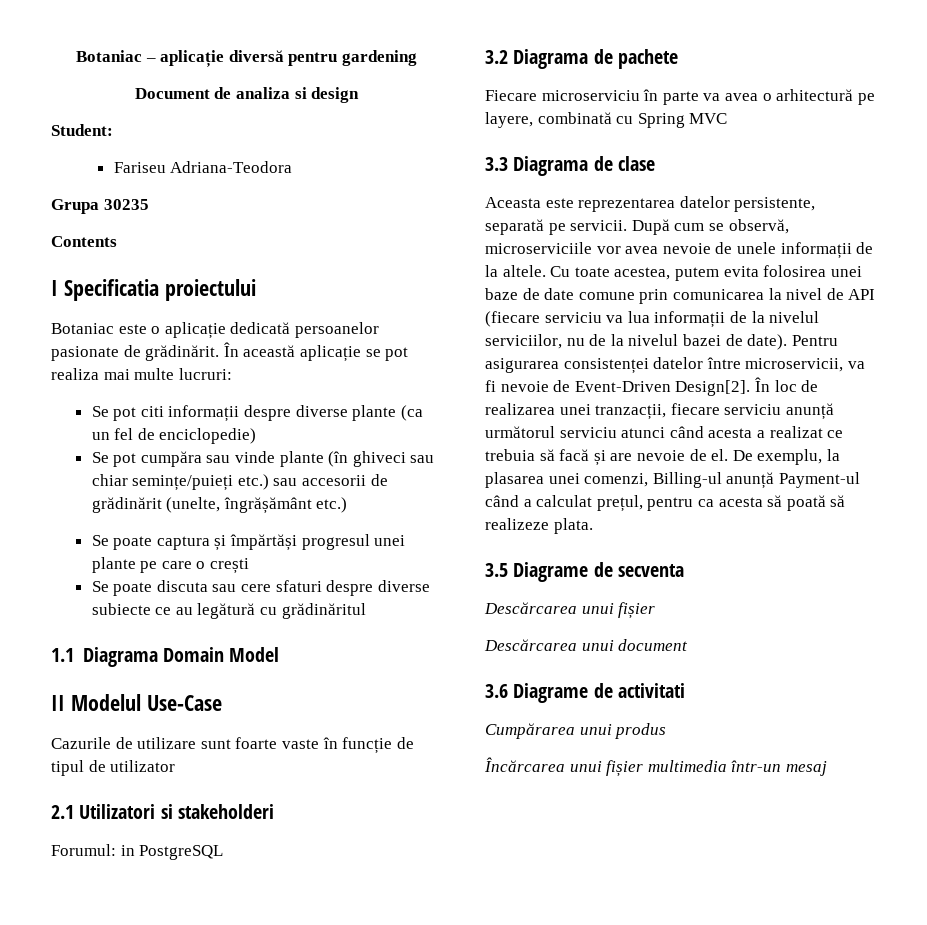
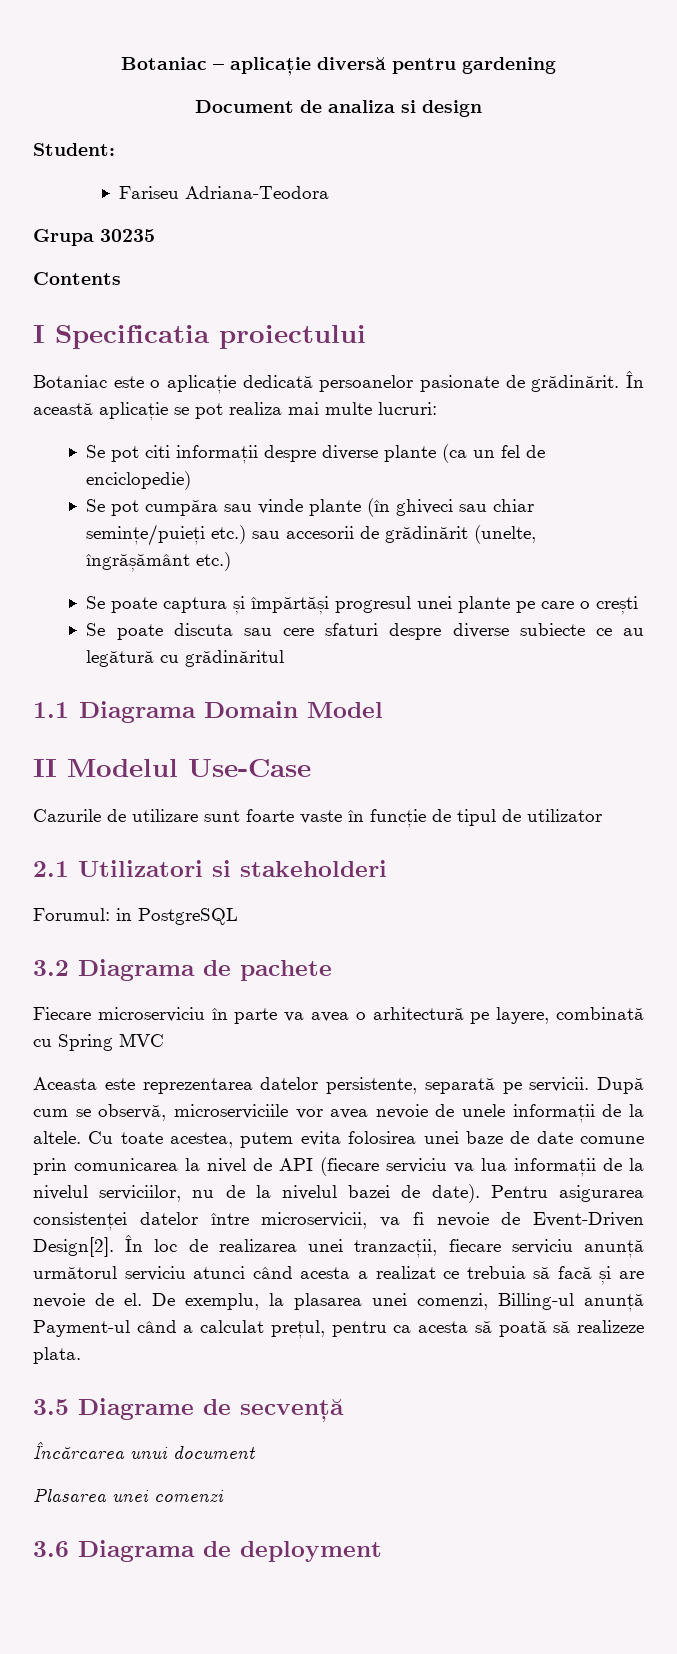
- 3.3 Diagrama de clase
- 3.5 Diagrame de secventa
- Descărcarea unui fișier
- Descărcarea unui document
- 3.6 Diagrame de activitati
- Cumpărarea unui produs
- Încărcarea unui fișier multimedia într-un mesaj
+ 3.5 Diagrame de secvență
+ Încărcarea unui document
+ Plasarea unei comenzi
+ 3.6 Diagrama de deployment

